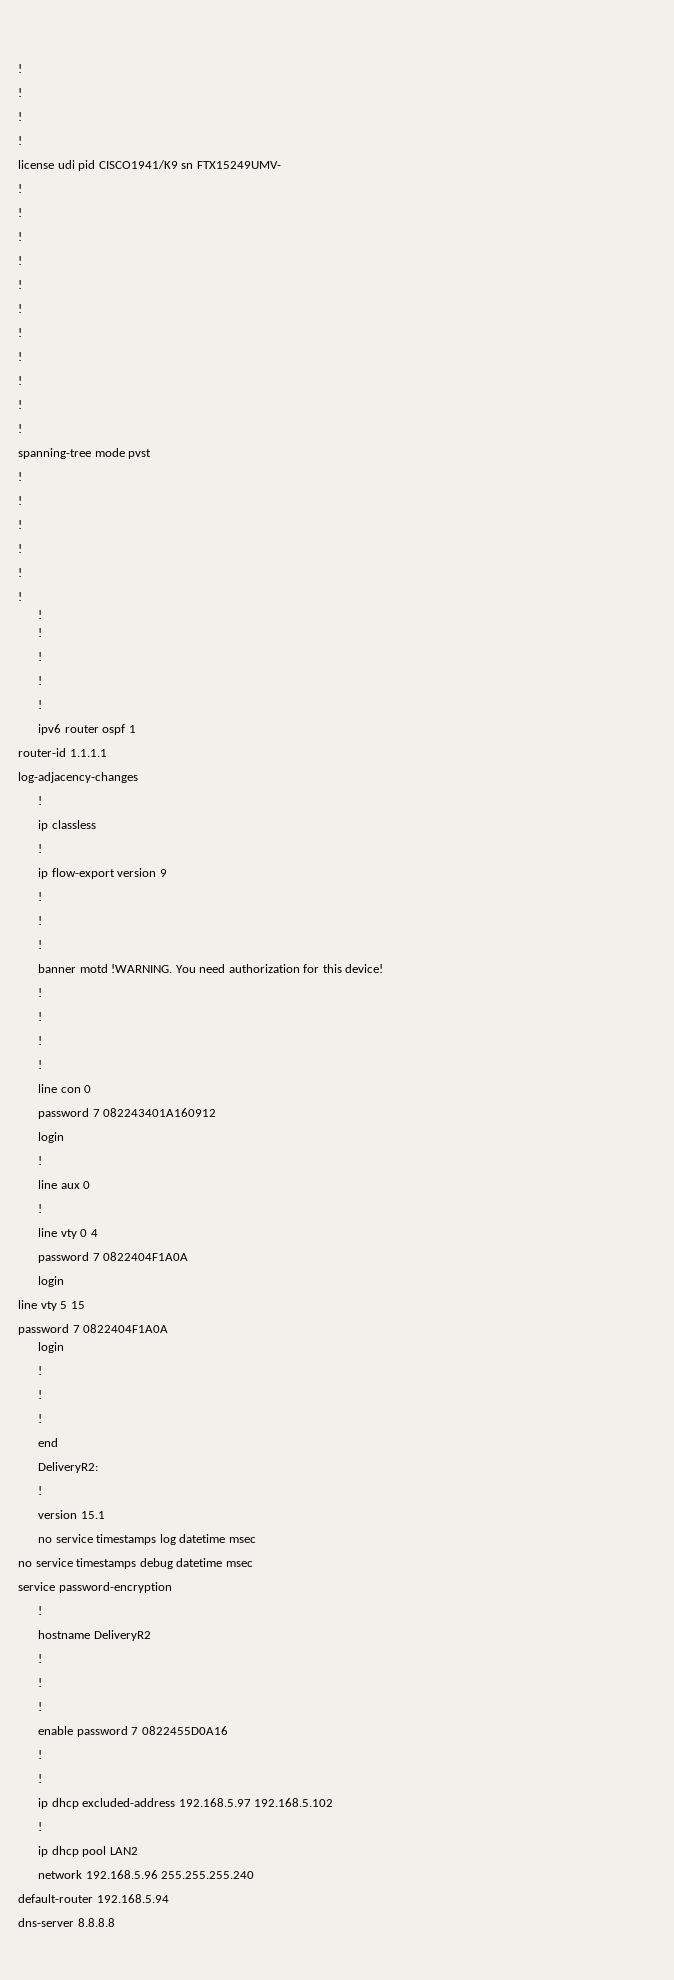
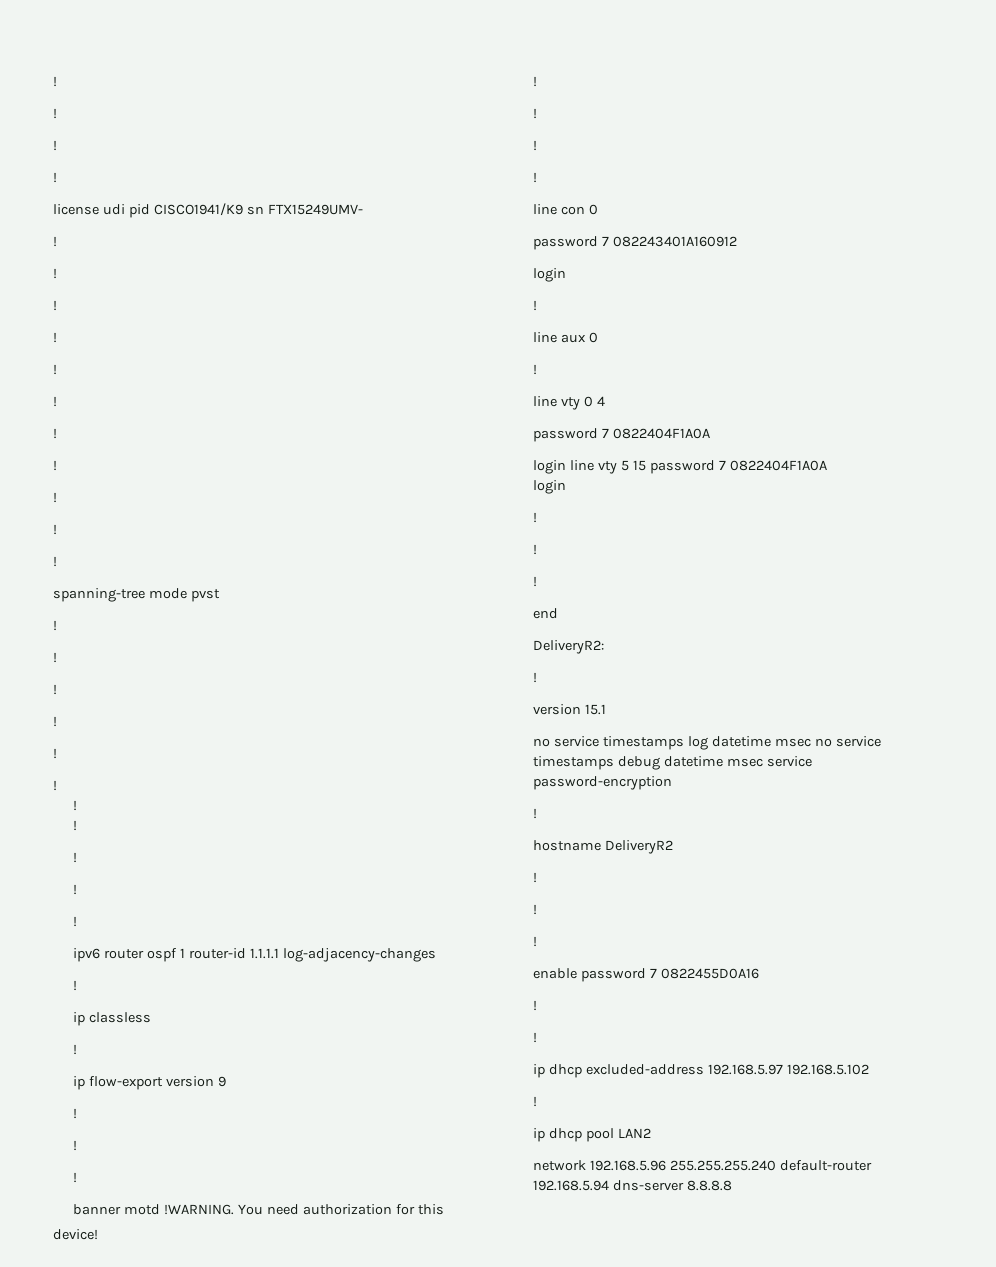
- ipv6 router ospf 1
- router-id 1.1.1.1
- log-adjacency-changes
+ ipv6 router ospf 1 router-id 1.1.1.1 log-adjacency-changes
- You need authorization for this device!
+ You need authorization for this
+ device!
  line vty 0 4
  password 7 0822404F1A0A
- login
- line vty 5 15
- password 7 0822404F1A0A
+ login line vty 5 15 password 7 0822404F1A0A
- no service timestamps log datetime msec
- no service timestamps debug datetime msec
- service password-encryption
+ no service timestamps log datetime msec no service timestamps debug datetime msec service password-encryption
- network 192.168.5.96 255.255.255.240
- default-router 192.168.5.94
- dns-server 8.8.8.8
+ network 192.168.5.96 255.255.255.240 default-router 192.168.5.94 dns-server 8.8.8.8

